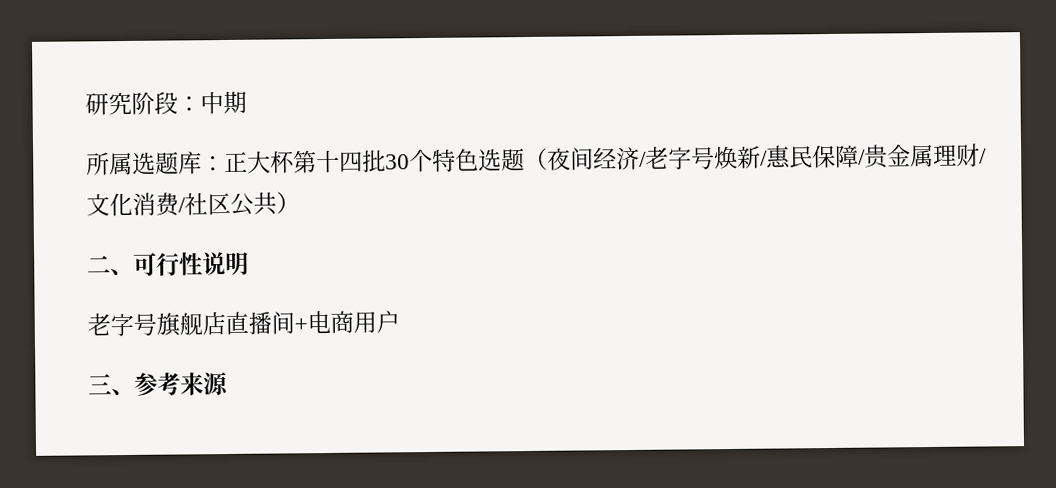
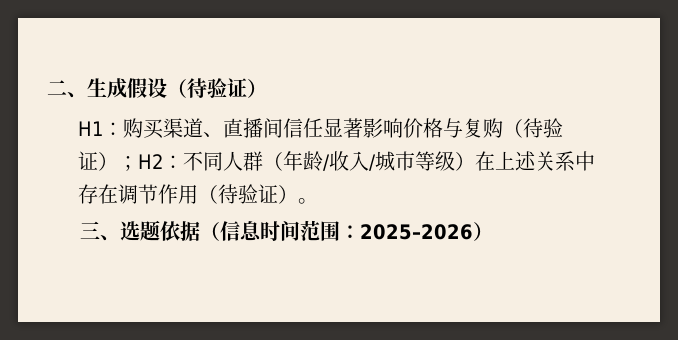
- 研究阶段：中期
- 所属选题库：正大杯第十四批30个特色选题（夜间经济/老字号焕新/惠民保障/贵金属理财/文化消费/社区公共）
- 二、可行性说明
- 老字号旗舰店直播间+电商用户
- 三、参考来源
+ 二、生成假设（待验证）
+ H1：购买渠道、直播间信任显著影响价格与复购（待验证）；H2：不同人群（年龄/收入/城市等级）在上述关系中存在调节作用（待验证）。
+ 三、选题依据（信息时间范围：2025–2026）

